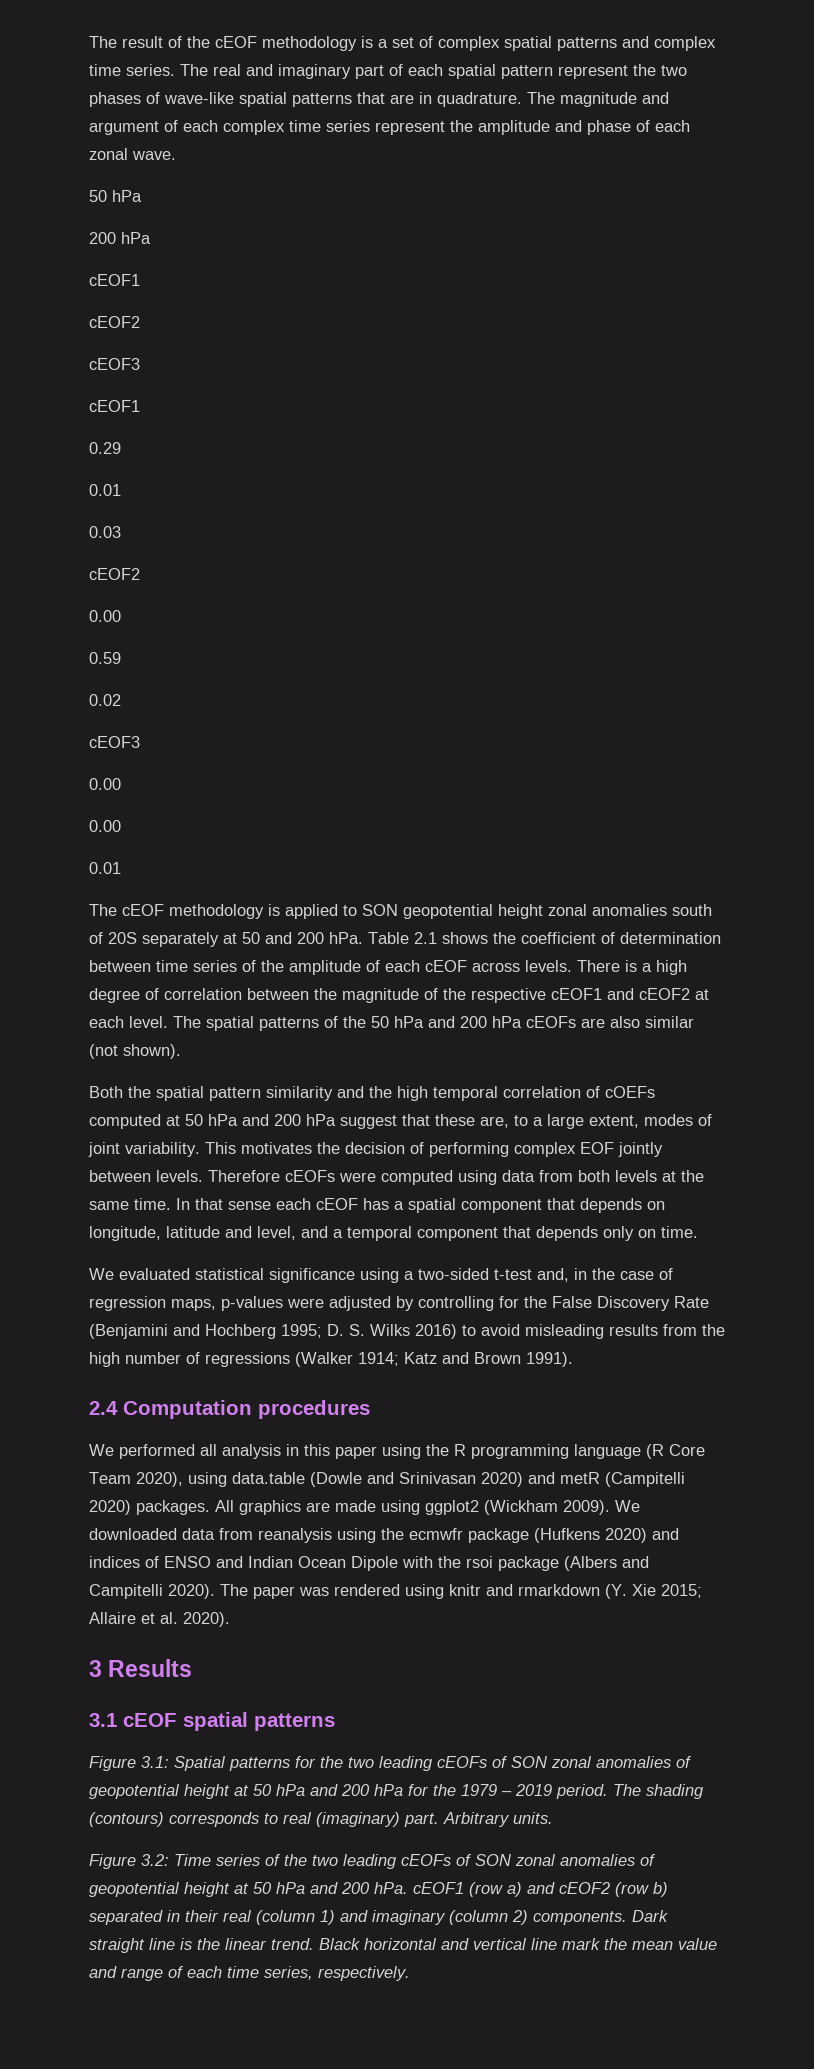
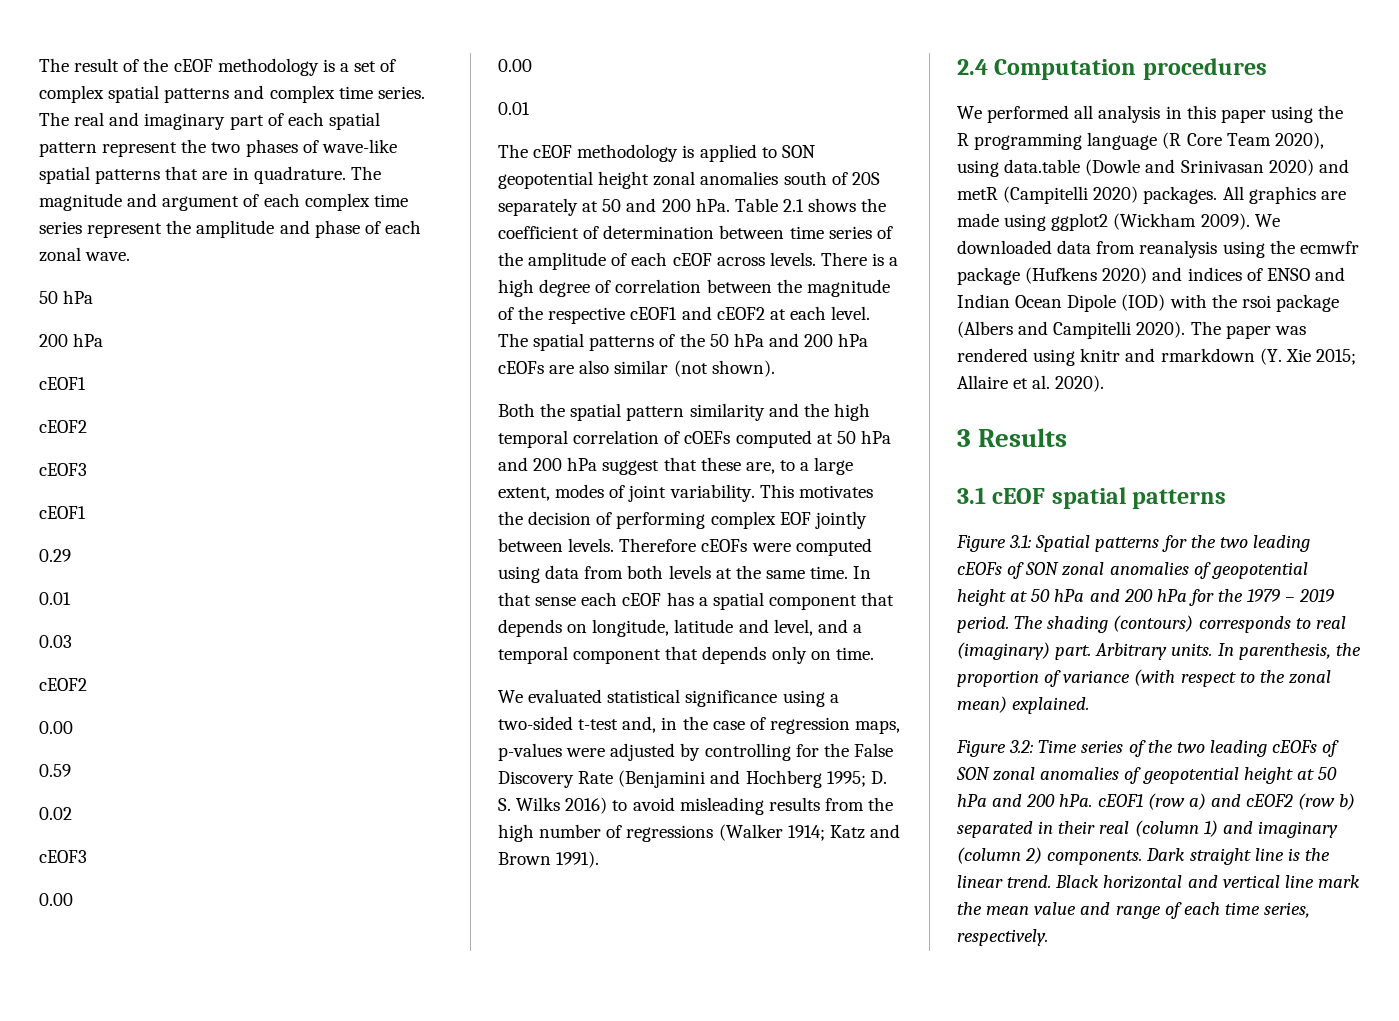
- We downloaded data from reanalysis using the ecmwfr package (Hufkens 2020) and indices of ENSO and Indian Ocean Dipole with the rsoi package (Albers and Campitelli 2020).
+ We downloaded data from reanalysis using the ecmwfr package (Hufkens 2020) and indices of ENSO and Indian Ocean Dipole (IOD) with the rsoi package (Albers and Campitelli 2020).
+ In parenthesis, the proportion of variance (with respect to the zonal mean) explained.

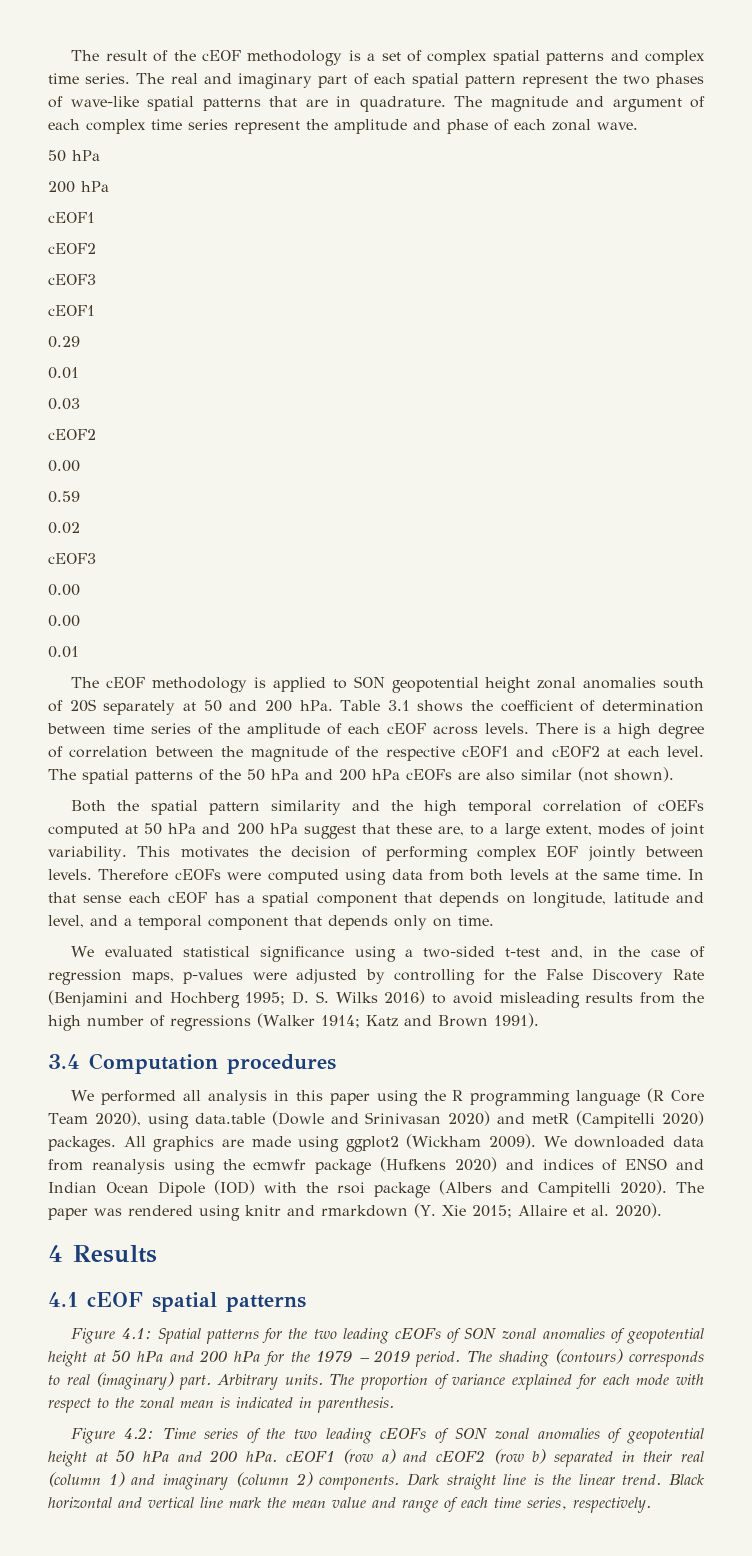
- Table 2.1 shows the coefficient of determination between time series of the amplitude of each cEOF across levels.
+ Table 3.1 shows the coefficient of determination between time series of the amplitude of each cEOF across levels.
- 2.4 Computation procedures
+ 3.4 Computation procedures
- 3 Results
+ 4 Results
- 3.1 cEOF spatial patterns
+ 4.1 cEOF spatial patterns
- Figure 3.1: Spatial patterns for the two leading cEOFs of SON zonal anomalies of geopotential height at 50 hPa and 200 hPa for the 1979 – 2019 period.
+ Figure 4.1: Spatial patterns for the two leading cEOFs of SON zonal anomalies of geopotential height at 50 hPa and 200 hPa for the 1979 – 2019 period.
- In parenthesis, the proportion of variance (with respect to the zonal mean) explained.
- Figure 3.2: Time series of the two leading cEOFs of SON zonal anomalies of geopotential height at 50 hPa and 200 hPa. cEOF1 (row a) and cEOF2 (row b) separated in their real (column 1) and imaginary (column 2) components.
+ The proportion of variance explained for each mode with respect to the zonal mean is indicated in parenthesis.
+ Figure 4.2: Time series of the two leading cEOFs of SON zonal anomalies of geopotential height at 50 hPa and 200 hPa. cEOF1 (row a) and cEOF2 (row b) separated in their real (column 1) and imaginary (column 2) components.

